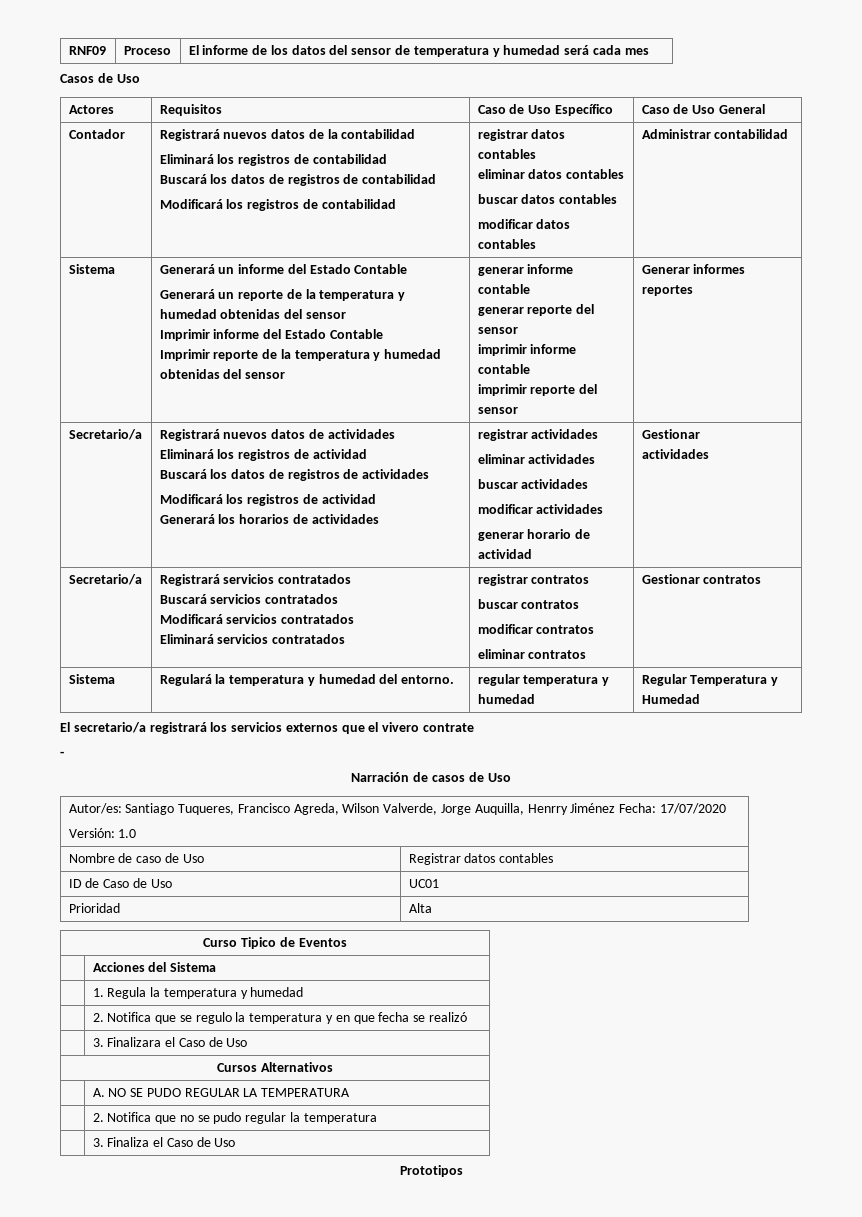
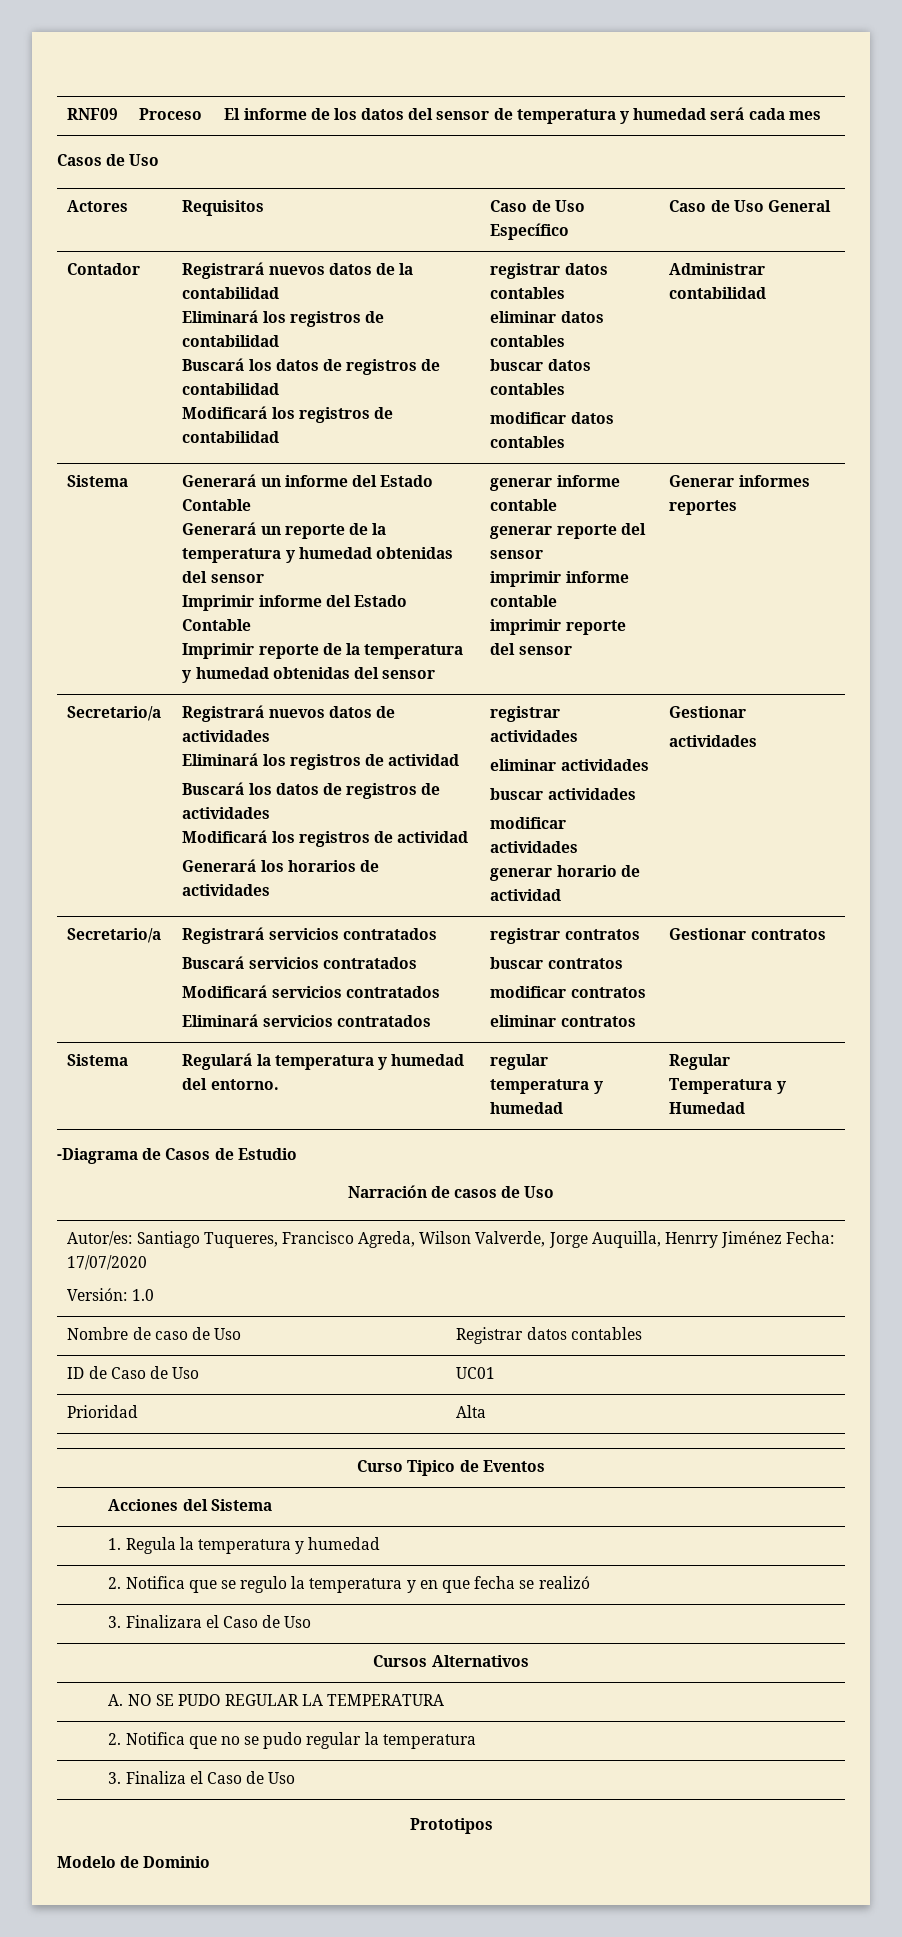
- El secretario/a registrará los servicios externos que el vivero contrate
- -
+ -Diagrama de Casos de Estudio
+ Modelo de Dominio

